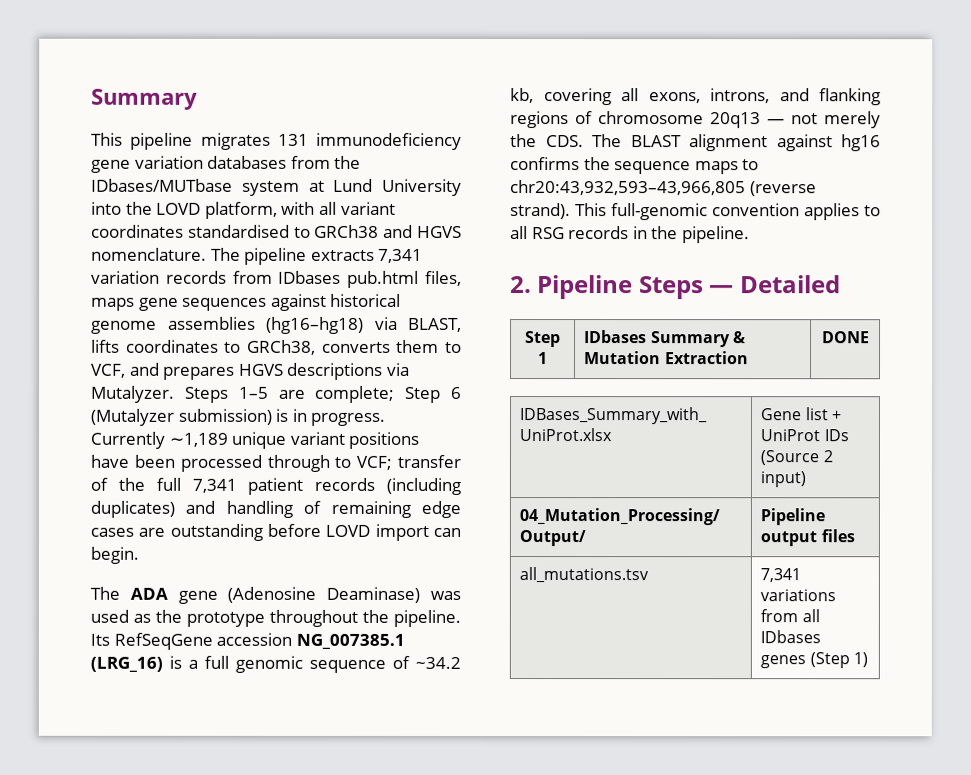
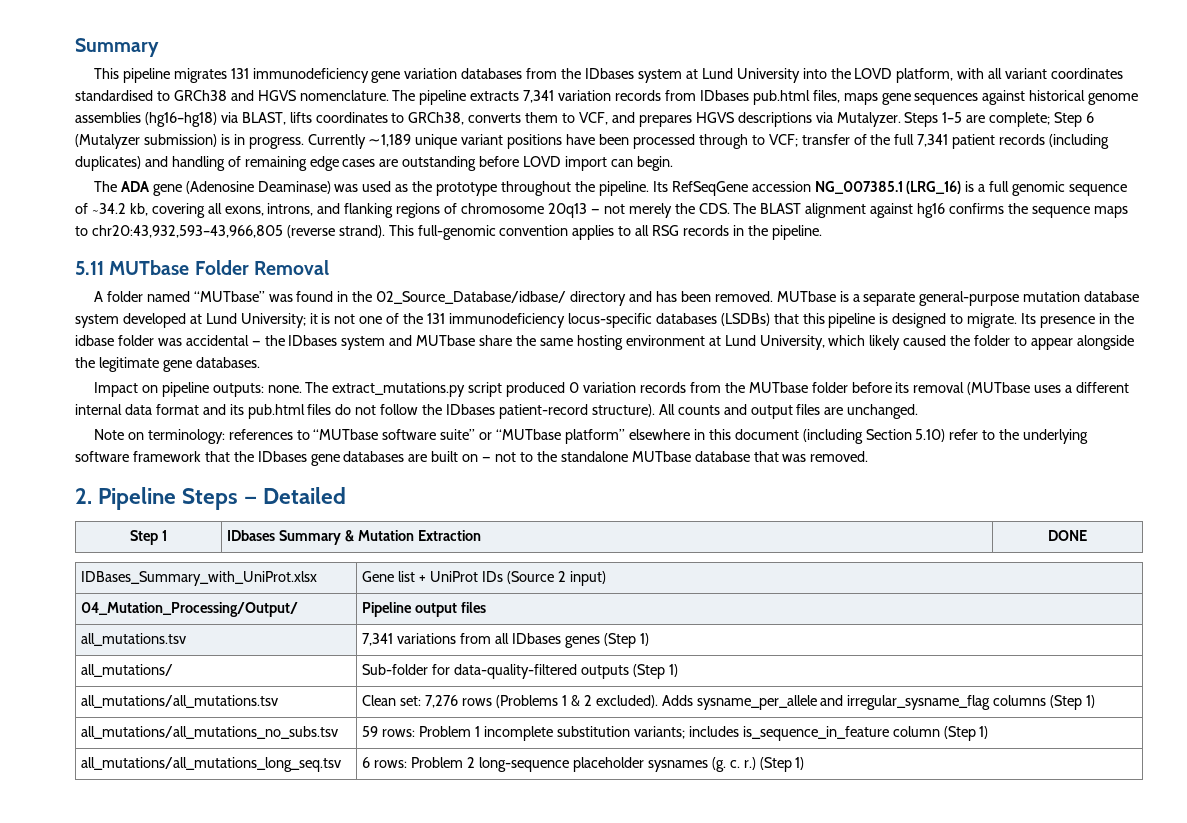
- This pipeline migrates 131 immunodeficiency gene variation databases from the IDbases/MUTbase system at Lund University into the LOVD platform, with all variant coordinates standardised to GRCh38 and HGVS nomenclature.
+ This pipeline migrates 131 immunodeficiency gene variation databases from the IDbases system at Lund University into the LOVD platform, with all variant coordinates standardised to GRCh38 and HGVS nomenclature.
+ 5.11 MUTbase Folder Removal
+ A folder named “MUTbase” was found in the 02_Source_Database/idbase/ directory and has been removed. MUTbase is a separate general-purpose mutation database system developed at Lund University; it is not one of the 131 immunodeficiency locus-specific databases (LSDBs) that this pipeline is designed to migrate. Its presence in the idbase folder was accidental — the IDbases system and MUTbase share the same hosting environment at Lund University, which likely caused the folder to appear alongside the legitimate gene databases.
+ Impact on pipeline outputs: none. The extract_mutations.py script produced 0 variation records from the MUTbase folder before its removal (MUTbase uses a different internal data format and its pub.html files do not follow the IDbases patient-record structure). All counts and output files are unchanged.
+ Note on terminology: references to “MUTbase software suite” or “MUTbase platform” elsewhere in this document (including Section 5.10) refer to the underlying software framework that the IDbases gene databases are built on — not to the standalone MUTbase database that was removed.
+ all_mutations/ | Sub-folder for data-quality-filtered outputs (Step 1)
+ all_mutations/all_mutations.tsv | Clean set: 7,276 rows (Problems 1 & 2 excluded). Adds sysname_per_allele and irregular_sysname_flag columns (Step 1)
+ all_mutations/all_mutations_no_subs.tsv | 59 rows: Problem 1 incomplete substitution variants; includes is_sequence_in_feature column (Step 1)
+ all_mutations/all_mutations_long_seq.tsv | 6 rows: Problem 2 long-sequence placeholder sysnames (g. c. r.) (Step 1)

